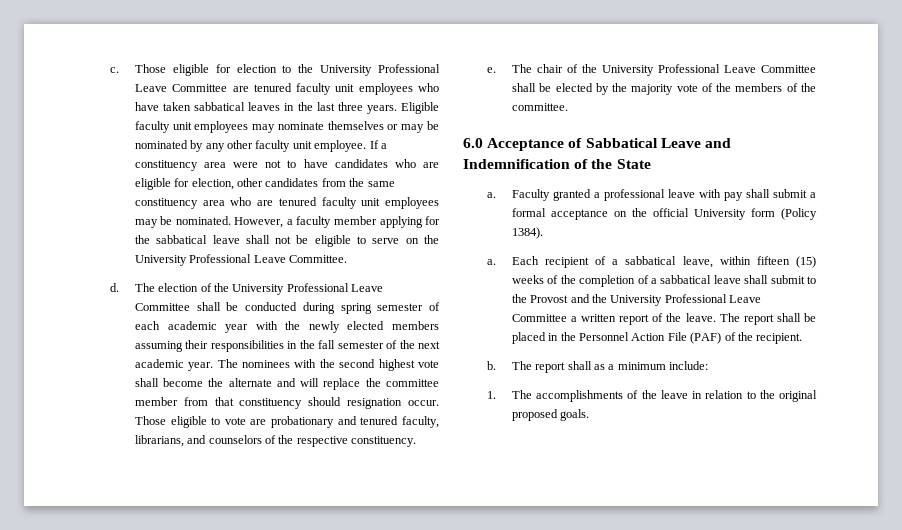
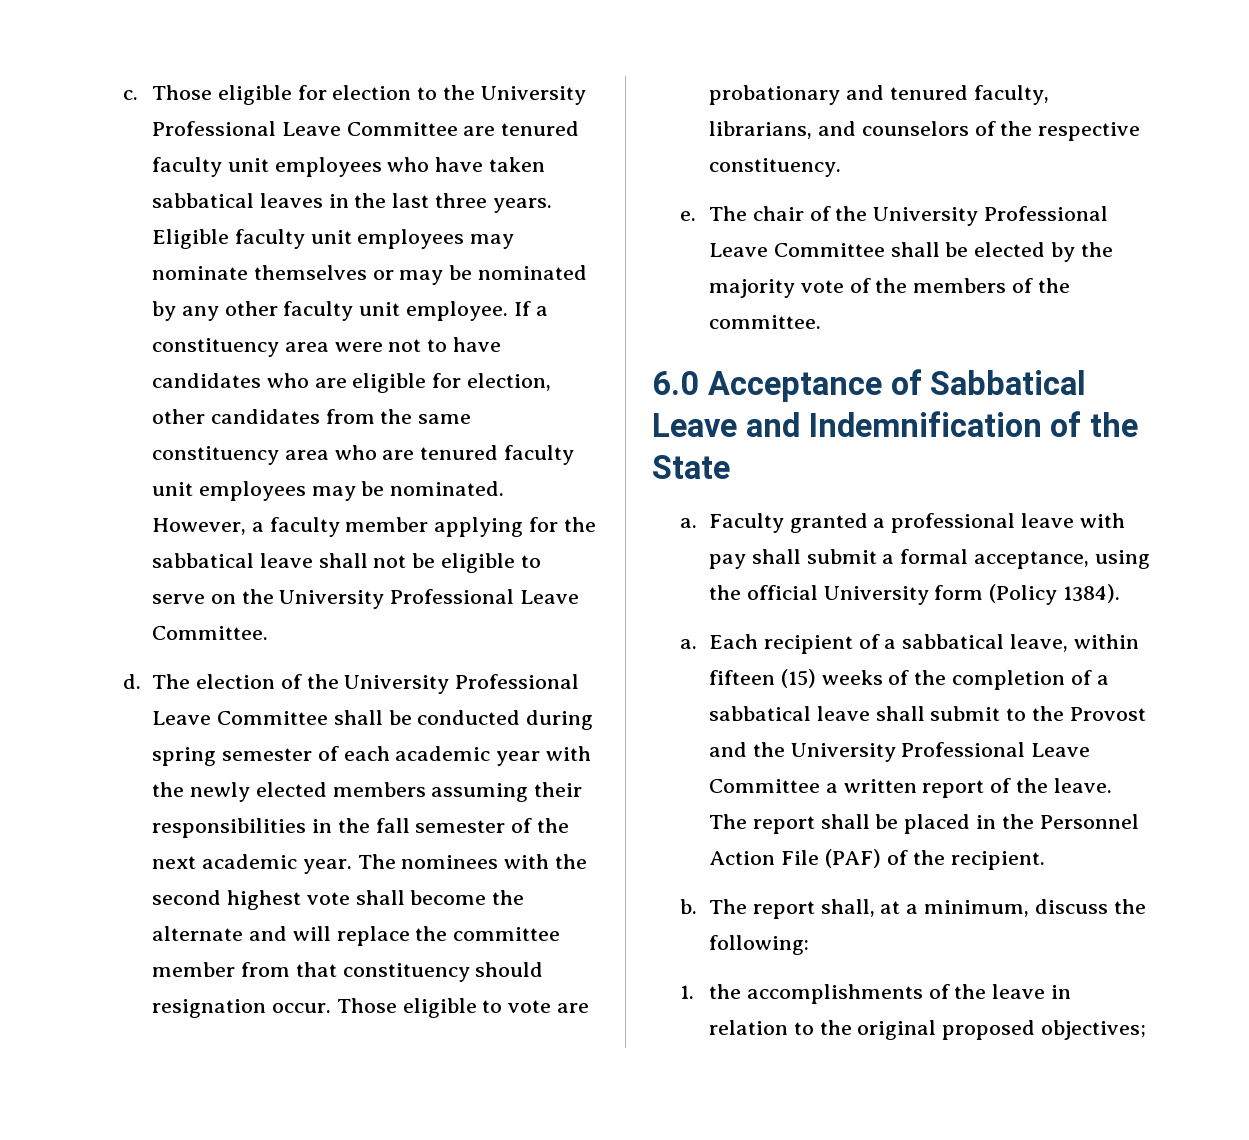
- Faculty granted a professional leave with pay shall submit a formal acceptance on the official University form (Policy 1384).
+ Faculty granted a professional leave with pay shall submit a formal acceptance, using the official University form (Policy 1384).
- The report shall as a minimum include:
+ The report shall, at a minimum, discuss the following:
- 1. The accomplishments of the leave in relation to the original proposed goals.
+ 1. the accomplishments of the leave in relation to the original proposed objectives;

